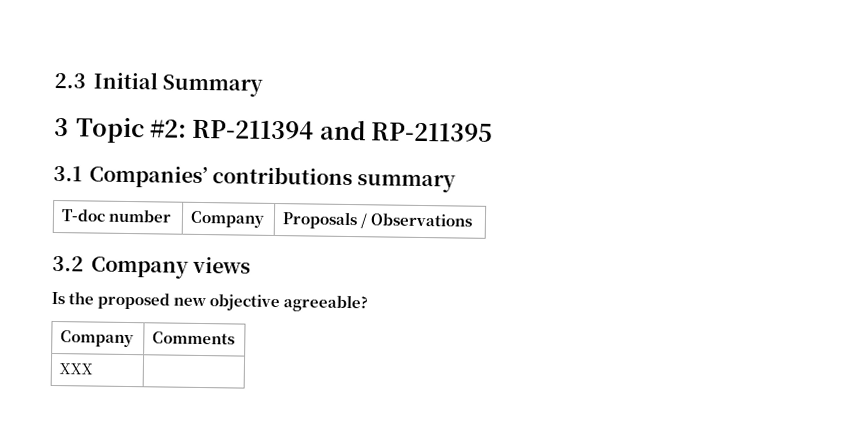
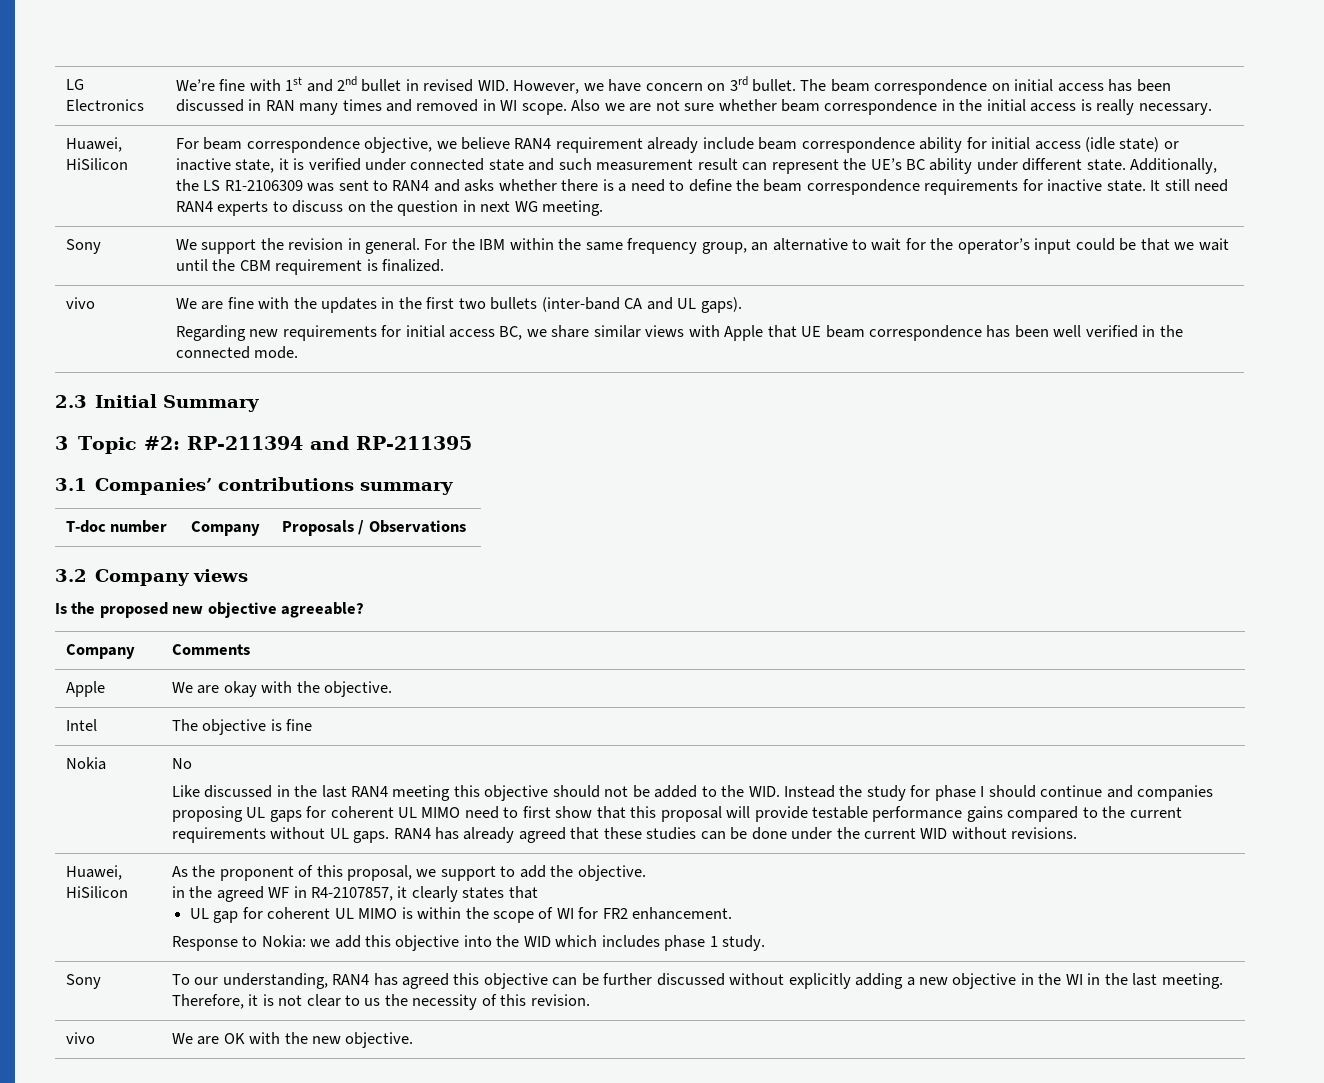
+ LG Electronics | We’re fine with 1st and 2nd bullet in revised WID. However, we have concern on 3rd bullet. The beam correspondence on initial access has been discussed in RAN many times and removed in WI scope. Also we are not sure whether beam correspondence in the initial access is really necessary.
+ Huawei, HiSilicon | For beam correspondence objective, we believe RAN4 requirement already include beam correspondence ability for initial access (idle state) or inactive state, it is verified under connected state and such measurement result can represent the UE’s BC ability under different state. Additionally, the LS R1-2106309 was sent to RAN4 and asks whether there is a need to define the beam correspondence requirements for inactive state. It still need RAN4 experts to discuss on the question in next WG meeting.
+ Sony | We support the revision in general. For the IBM within the same frequency group, an alternative to wait for the operator’s input could be that we wait until the CBM requirement is finalized.
+ vivo | We are fine with the updates in the first two bullets (inter-band CA and UL gaps).
+ Regarding new requirements for initial access BC, we share similar views with Apple that UE beam correspondence has been well verified in the connected mode.
- XXX |
+ Apple | We are okay with the objective.
+ Intel | The objective is fine
+ Nokia | No
+ Like discussed in the last RAN4 meeting this objective should not be added to the WID. Instead the study for phase I should continue and companies proposing UL gaps for coherent UL MIMO need to first show that this proposal will provide testable performance gains compared to the current requirements without UL gaps. RAN4 has already agreed that these studies can be done under the current WID without revisions.
+ Huawei, HiSilicon | As the proponent of this proposal, we support to add the objective.
+ in the agreed WF in R4-2107857, it clearly states that
+ UL gap for coherent UL MIMO is within the scope of WI for FR2 enhancement.
+ Response to Nokia: we add this objective into the WID which includes phase 1 study.
+ Sony | To our understanding, RAN4 has agreed this objective can be further discussed without explicitly adding a new objective in the WI in the last meeting. Therefore, it is not clear to us the necessity of this revision.
+ vivo | We are OK with the new objective.

